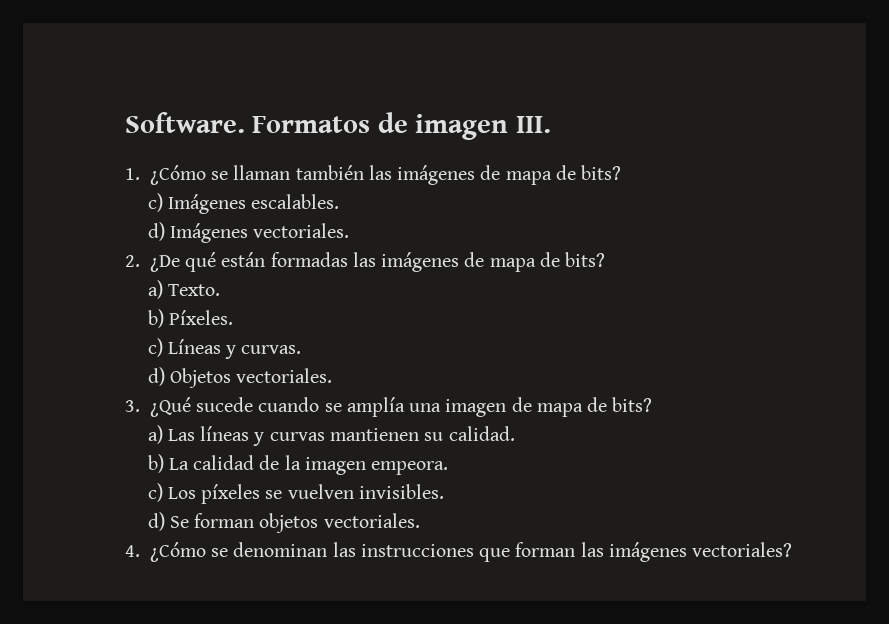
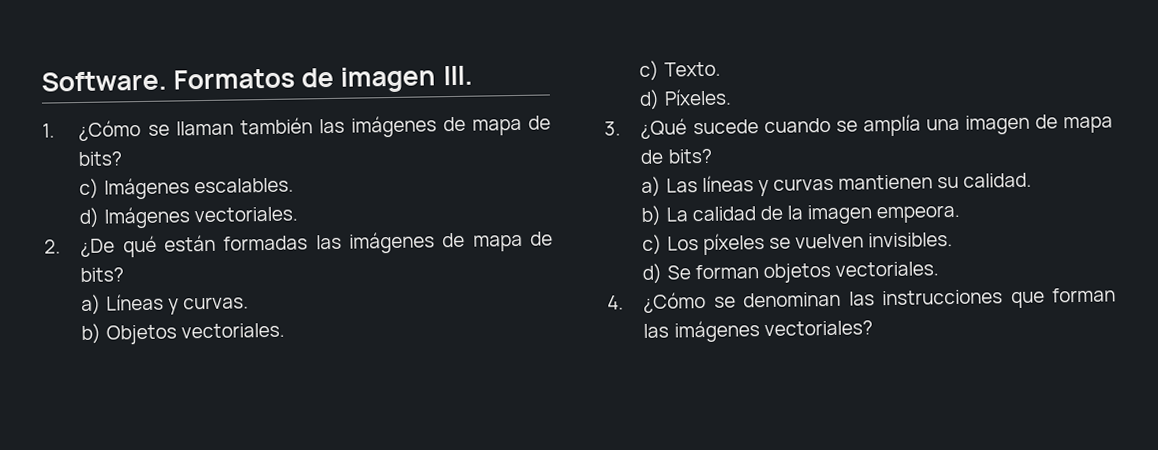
- a) Texto.
- b) Píxeles.
- c) Líneas y curvas.
+ a) Líneas y curvas.
- d) Objetos vectoriales.
+ b) Objetos vectoriales.
+ c) Texto.
+ d) Píxeles.

